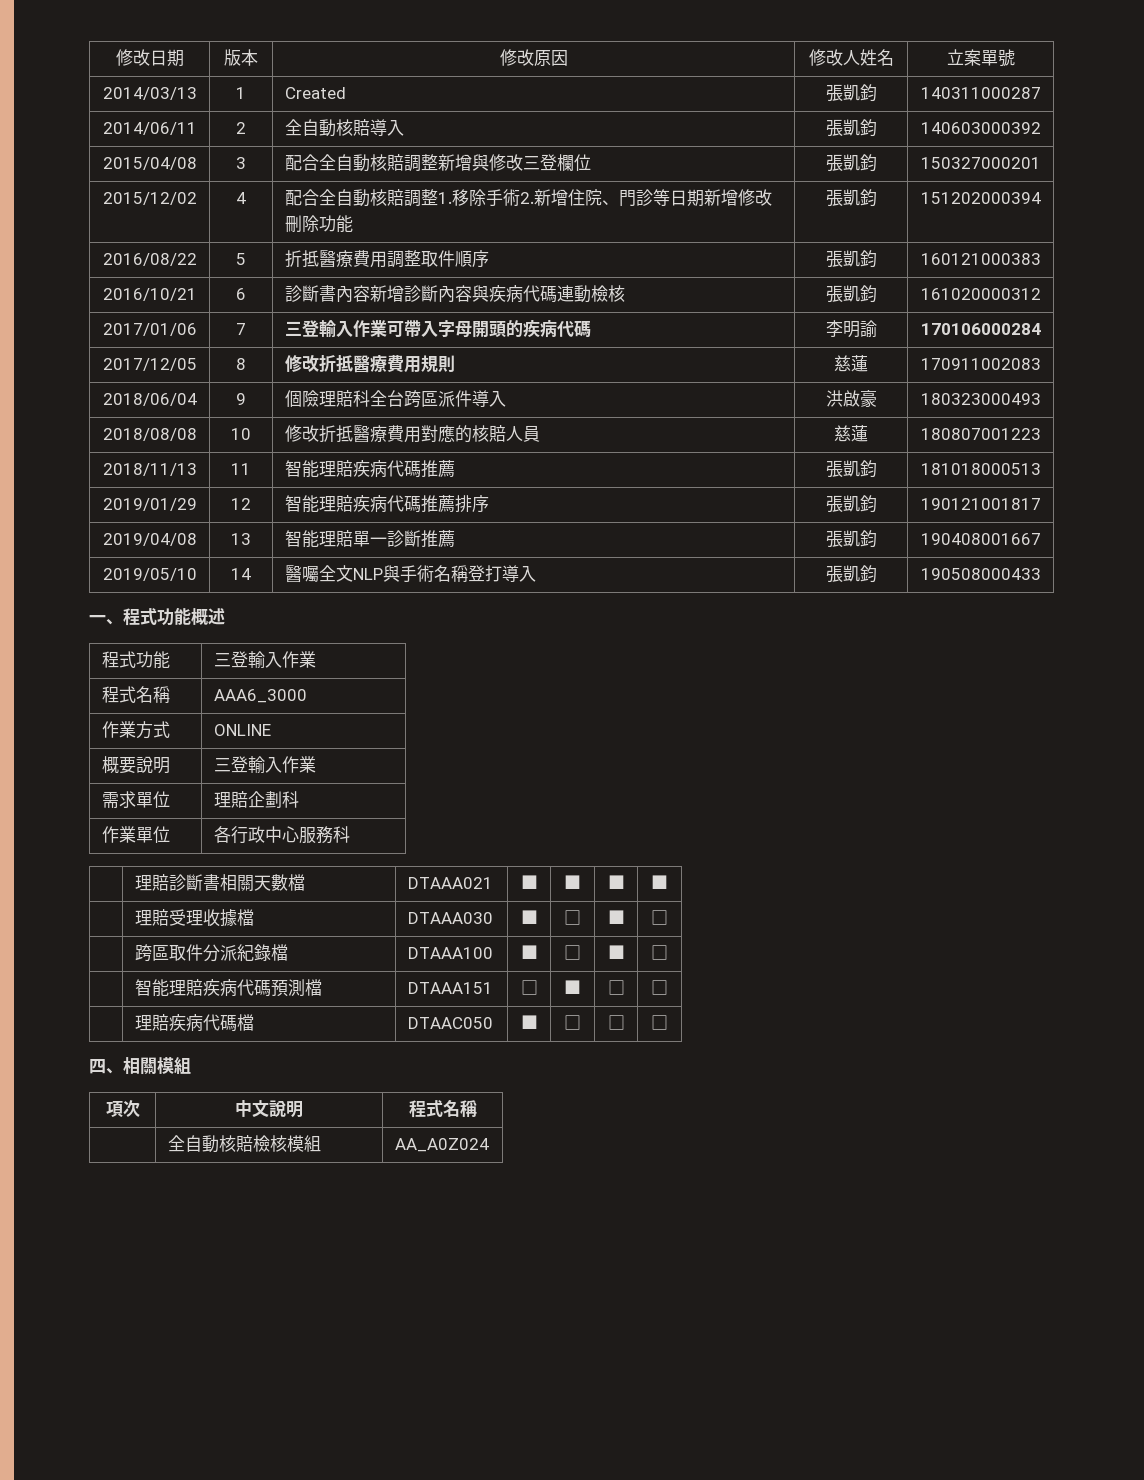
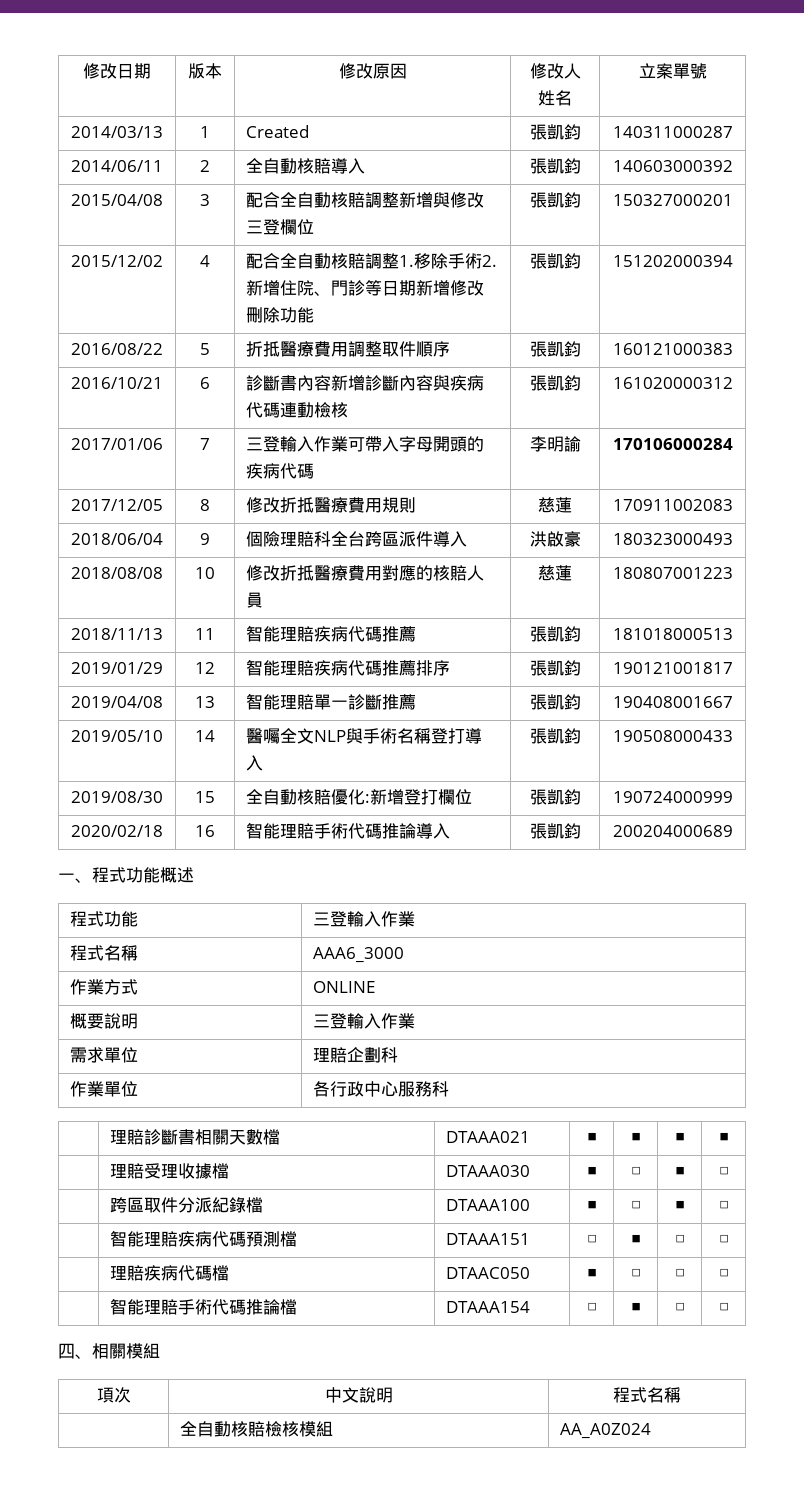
+ 2019/08/30 | 15 | 全自動核賠優化:新增登打欄位 | 張凱鈞 | 190724000999
+ 2020/02/18 | 16 | 智能理賠手術代碼推論導入 | 張凱鈞 | 200204000689
+ | 智能理賠手術代碼推論檔 | DTAAA154 | □ | ■ | □ | □

